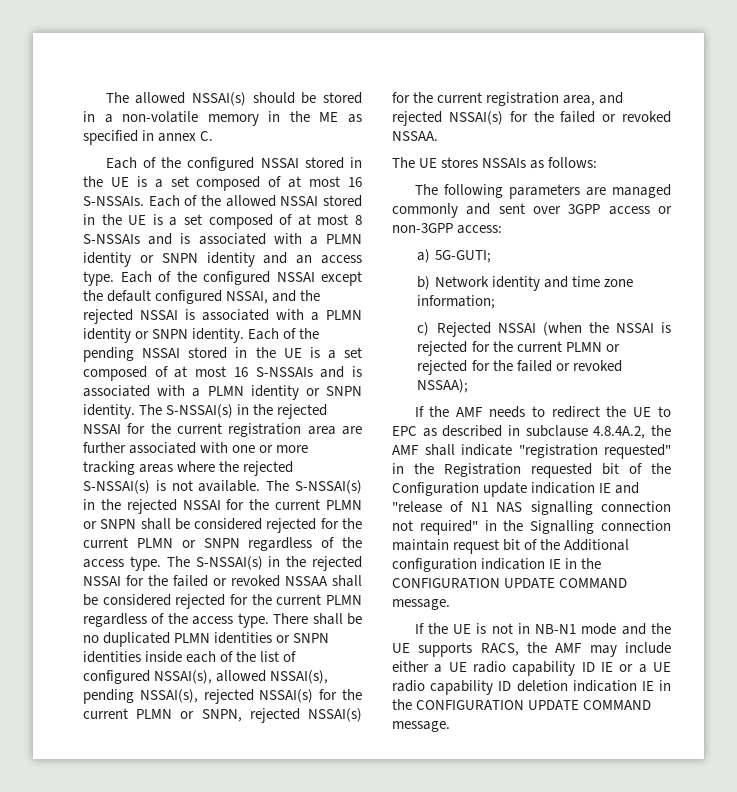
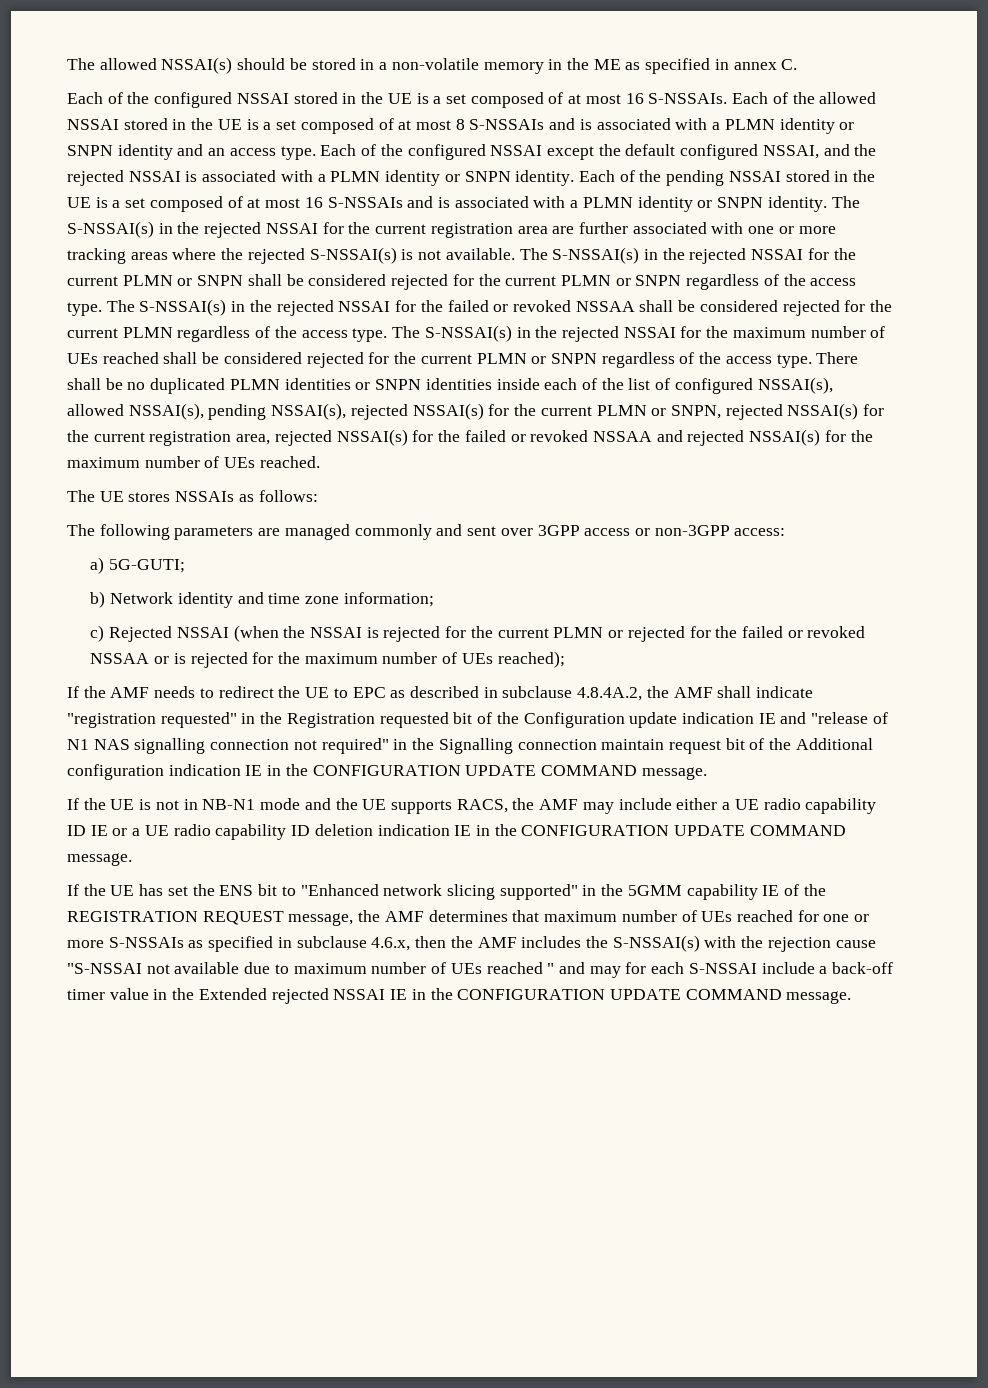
+ The S-NSSAI(s) in the rejected NSSAI for the maximum number of UEs reached shall be considered rejected for the current PLMN or SNPN regardless of the access type.
- There shall be no duplicated PLMN identities or SNPN identities inside each of the list of configured NSSAI(s), allowed NSSAI(s), pending NSSAI(s), rejected NSSAI(s) for the current PLMN or SNPN, rejected NSSAI(s) for the current registration area, and rejected NSSAI(s) for the failed or revoked NSSAA.
+ There shall be no duplicated PLMN identities or SNPN identities inside each of the list of configured NSSAI(s), allowed NSSAI(s), pending NSSAI(s), rejected NSSAI(s) for the current PLMN or SNPN, rejected NSSAI(s) for the current registration area, rejected NSSAI(s) for the failed or revoked NSSAA and rejected NSSAI(s) for the maximum number of UEs reached.
- c) Rejected NSSAI (when the NSSAI is rejected for the current PLMN or rejected for the failed or revoked NSSAA);
+ c) Rejected NSSAI (when the NSSAI is rejected for the current PLMN or rejected for the failed or revoked NSSAA or is rejected for the maximum number of UEs reached);
+ If the UE has set the ENS bit to "Enhanced network slicing supported" in the 5GMM capability IE of the REGISTRATION REQUEST message, the AMF determines that maximum number of UEs reached for one or more S-NSSAIs as specified in subclause 4.6.x, then the AMF includes the S-NSSAI(s) with the rejection cause "S-NSSAI not available due to maximum number of UEs reached " and may for each S-NSSAI include a back-off timer value in the Extended rejected NSSAI IE in the CONFIGURATION UPDATE COMMAND message.

